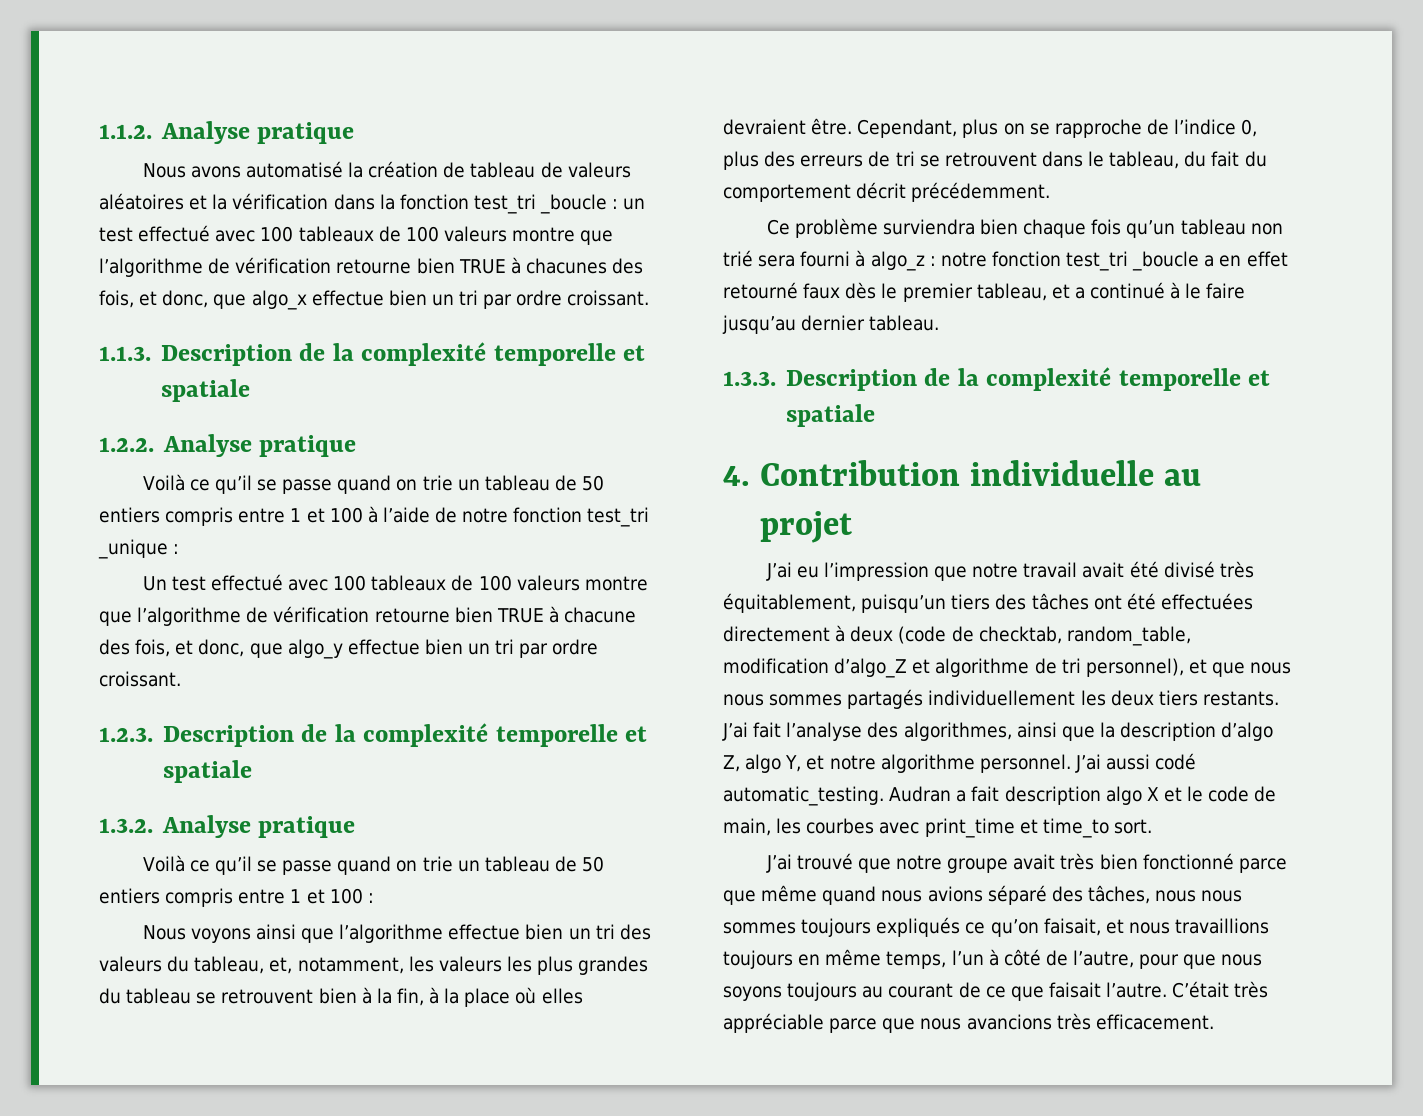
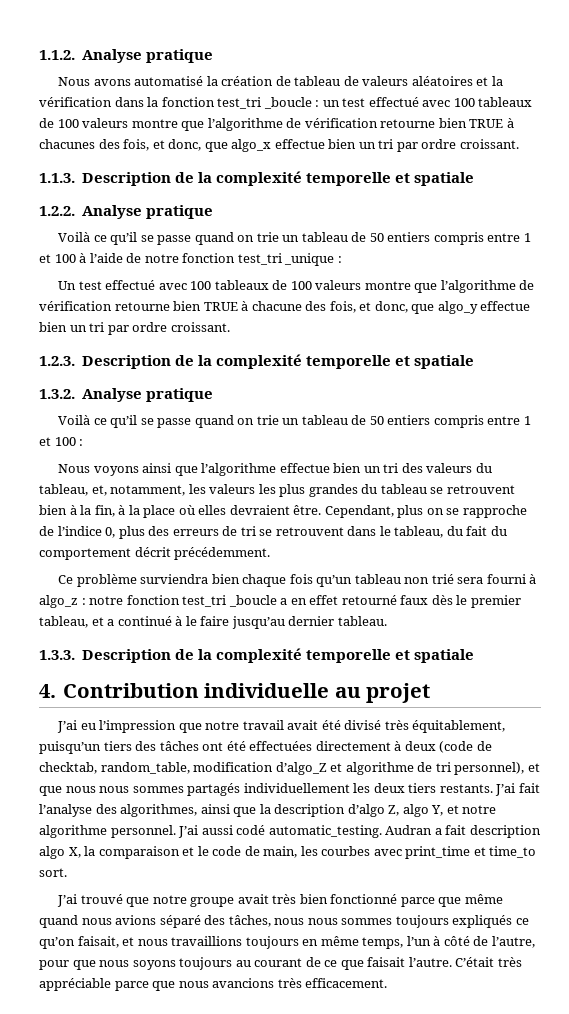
- Audran a fait description algo X et le code de main, les courbes avec print_time et time_to sort.
+ Audran a fait description algo X, la comparaison et le code de main, les courbes avec print_time et time_to sort.

